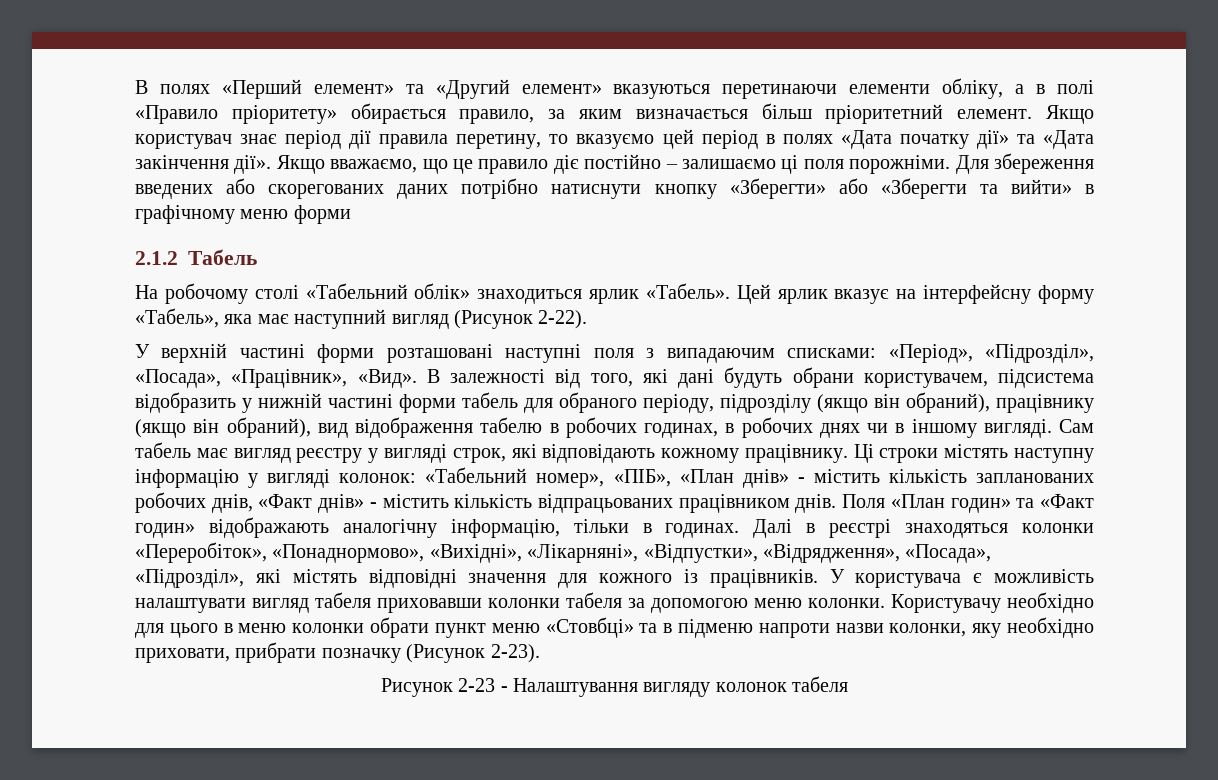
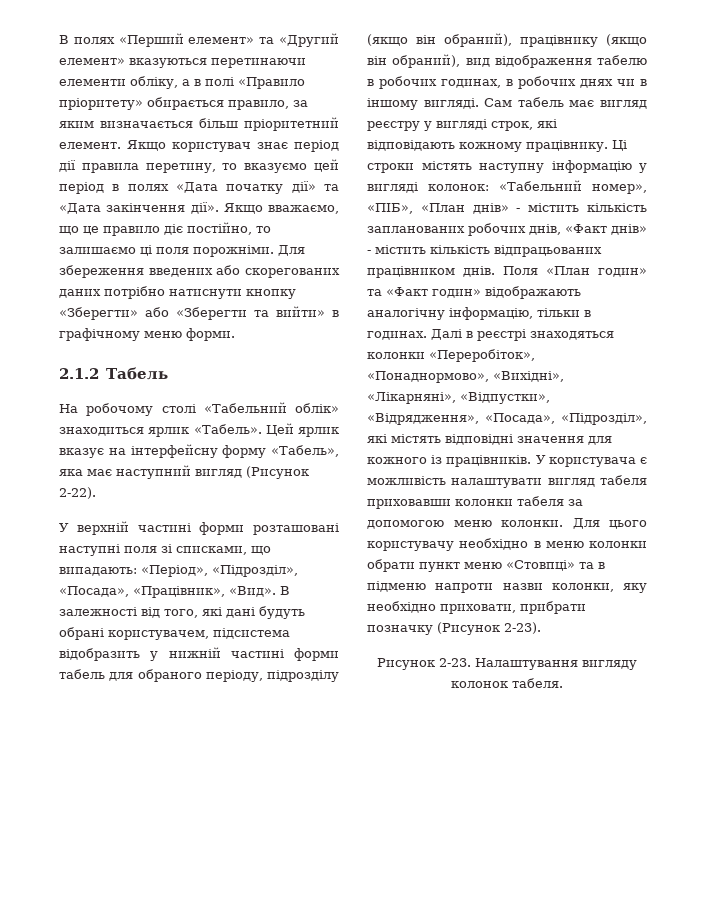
- Якщо вважаємо, що це правило діє постійно – залишаємо ці поля порожніми.
+ Якщо вважаємо, що це правило діє постійно, то залишаємо ці поля порожніми.
- Для збереження введених або скорегованих даних потрібно натиснути кнопку «Зберегти» або «Зберегти та вийти» в графічному меню форми
+ Для збереження введених або скорегованих даних потрібно натиснути кнопку «Зберегти» або «Зберегти та вийти» в графічному меню форми.
- У верхній частині форми розташовані наступні поля з випадаючим списками: «Період», «Підрозділ», «Посада», «Працівник», «Вид».
+ У верхній частині форми розташовані наступні поля зі списками, що випадають: «Період», «Підрозділ», «Посада», «Працівник», «Вид».
- В залежності від того, які дані будуть обрани користувачем, підсистема відобразить у нижній частині форми табель для обраного періоду, підрозділу (якщо він обраний), працівнику (якщо він обраний), вид відображення табелю в робочих годинах, в робочих днях чи в іншому вигляді.
+ В залежності від того, які дані будуть обрані користувачем, підсистема відобразить у нижній частині форми табель для обраного періоду, підрозділу (якщо він обраний), працівнику (якщо він обраний), вид відображення табелю в робочих годинах, в робочих днях чи в іншому вигляді.
- Користувачу необхідно для цього в меню колонки обрати пункт меню «Стовбці» та в підменю напроти назви колонки, яку необхідно приховати, прибрати позначку (Рисунок 2-23).
+ Для цього користувачу необхідно в меню колонки обрати пункт меню «Стовпці» та в підменю напроти назви колонки, яку необхідно приховати, прибрати позначку (Рисунок 2-23).
- Рисунок 2-23 - Налаштування вигляду колонок табеля
+ Рисунок 2-23. Налаштування вигляду колонок табеля.

